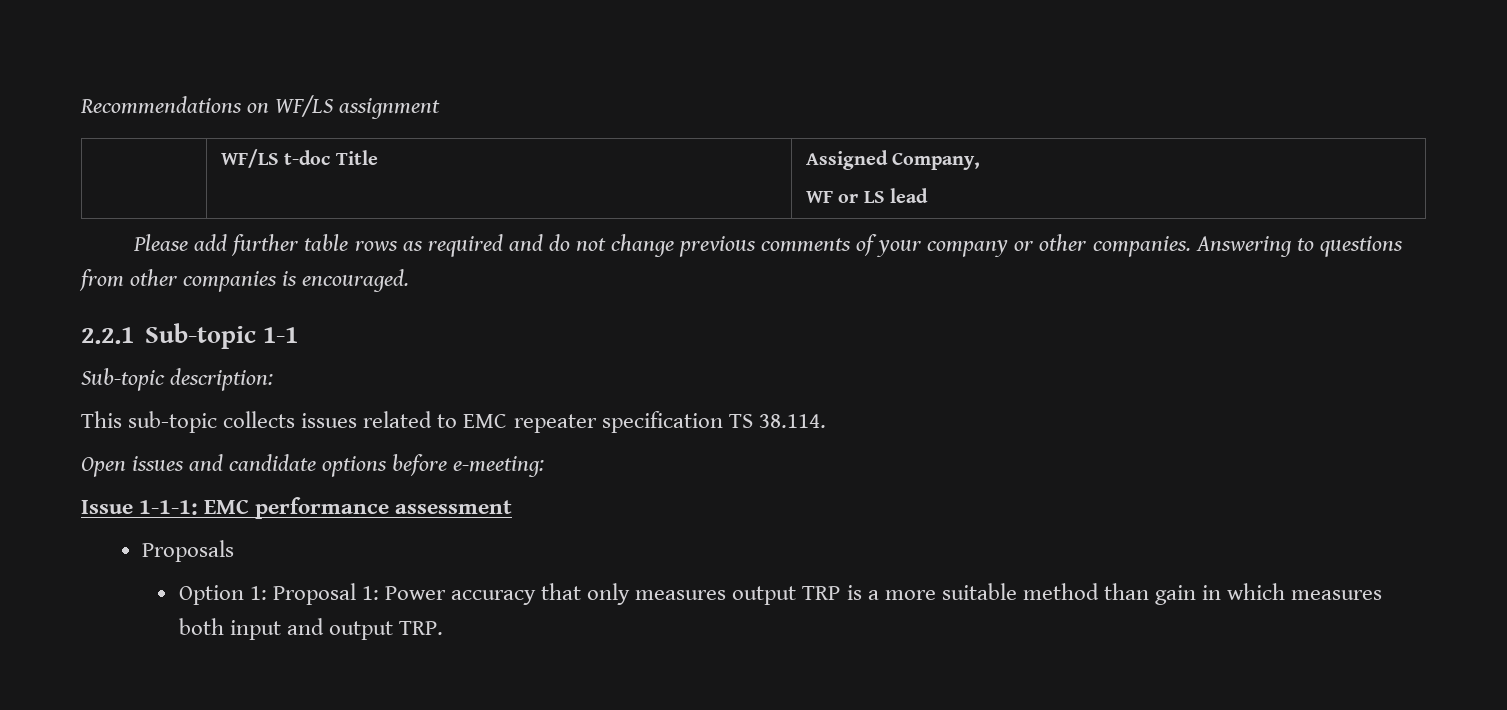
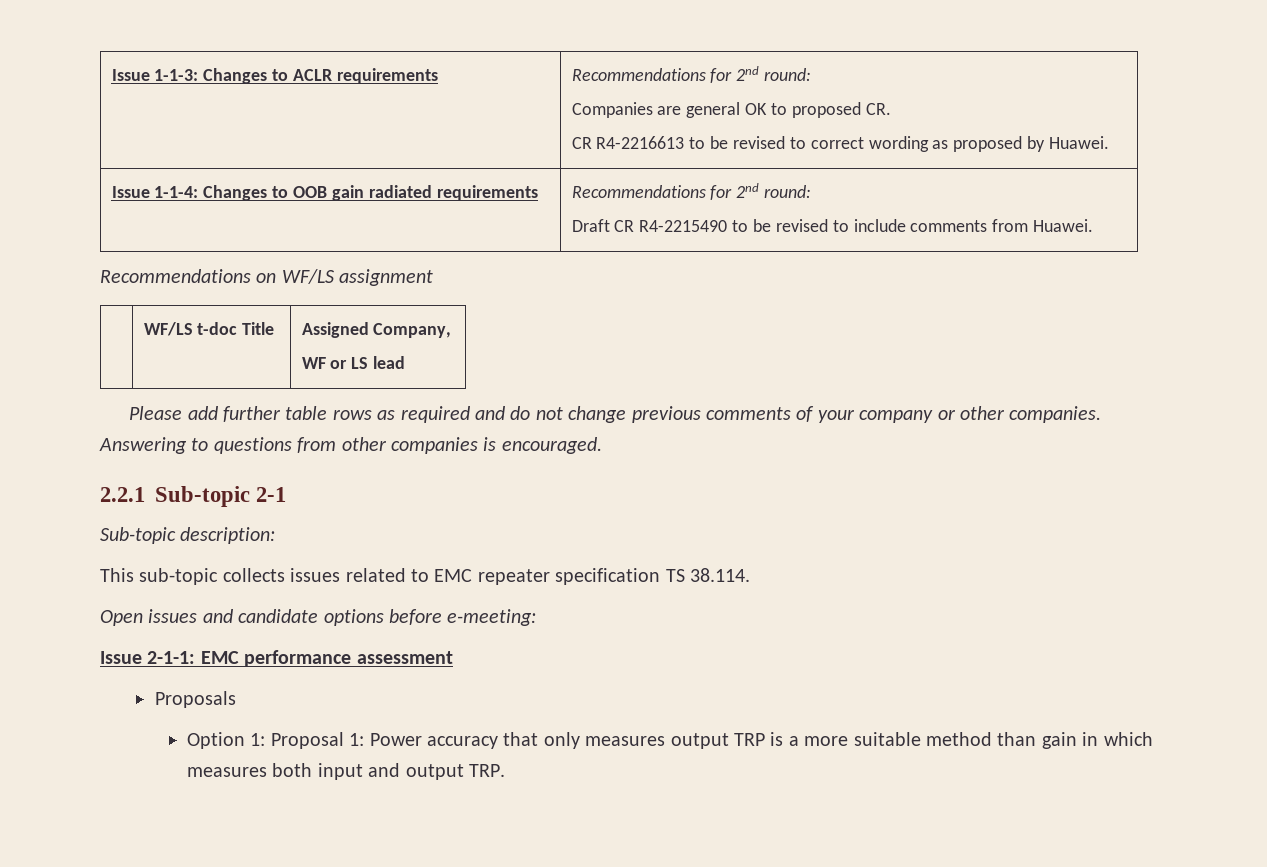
+ Issue 1-1-3: Changes to ACLR requirements | Recommendations for 2nd round:
+ Companies are general OK to proposed CR.
+ CR R4-2216613 to be revised to correct wording as proposed by Huawei.
+ Issue 1-1-4: Changes to OOB gain radiated requirements | Recommendations for 2nd round:
+ Draft CR R4-2215490 to be revised to include comments from Huawei.
- 2.2.1 Sub-topic 1-1
+ 2.2.1 Sub-topic 2-1
- Issue 1-1-1: EMC performance assessment
+ Issue 2-1-1: EMC performance assessment

